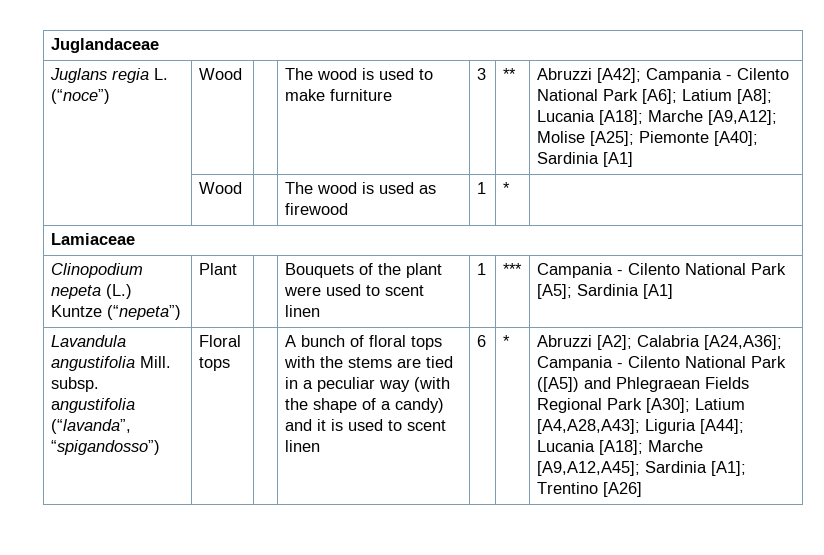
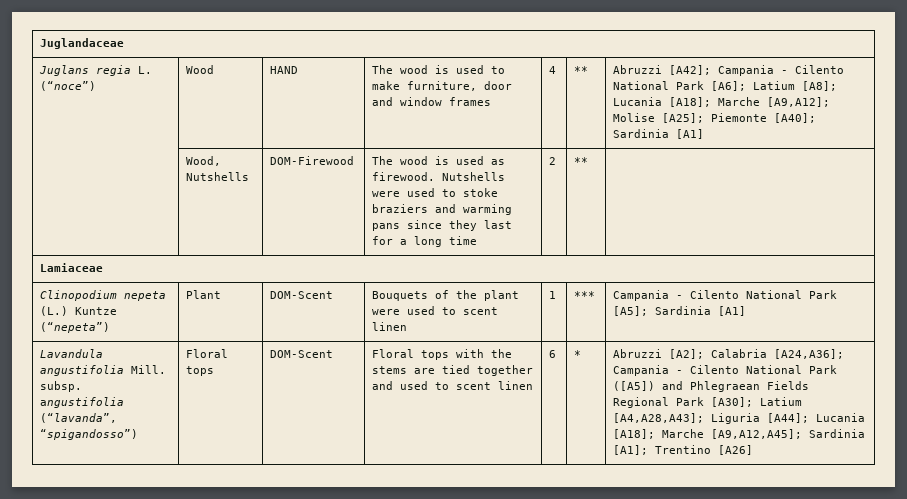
- Juglans regia L. (“noce”) | Wood | | The wood is used to make furniture | 3 | ** | Abruzzi [A42]; Campania - Cilento National Park [A6]; Latium [A8]; Lucania [A18]; Marche [A9,A12]; Molise [A25]; Piemonte [A40]; Sardinia [A1]
+ Juglans regia L. (“noce”) | Wood | HAND | The wood is used to make furniture, door and window frames | 4 | ** | Abruzzi [A42]; Campania - Cilento National Park [A6]; Latium [A8]; Lucania [A18]; Marche [A9,A12]; Molise [A25]; Piemonte [A40]; Sardinia [A1]
- | Wood | | The wood is used as firewood | 1 | * |
+ | Wood, Nutshells | DOM-Firewood | The wood is used as firewood. Nutshells were used to stoke braziers and warming pans since they last for a long time | 2 | ** |
- Clinopodium nepeta (L.) Kuntze (“nepeta”) | Plant | | Bouquets of the plant were used to scent linen | 1 | *** | Campania - Cilento National Park [A5]; Sardinia [A1]
+ Clinopodium nepeta (L.) Kuntze (“nepeta”) | Plant | DOM-Scent | Bouquets of the plant were used to scent linen | 1 | *** | Campania - Cilento National Park [A5]; Sardinia [A1]
- A bunch of floral tops with the stems are tied in a peculiar way (with the shape of a candy) and it is used to scent linen
+ DOM-Scent | Floral tops with the stems are tied together and used to scent linen

